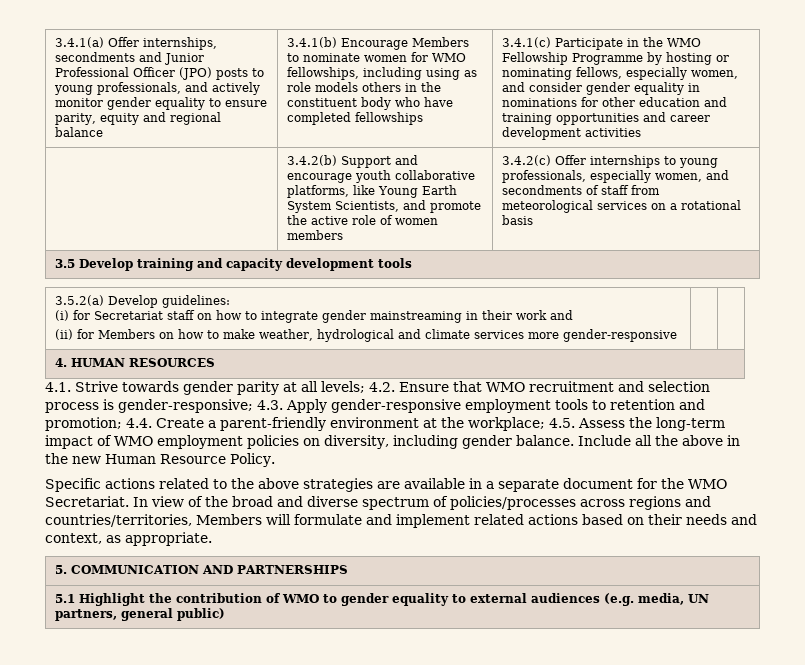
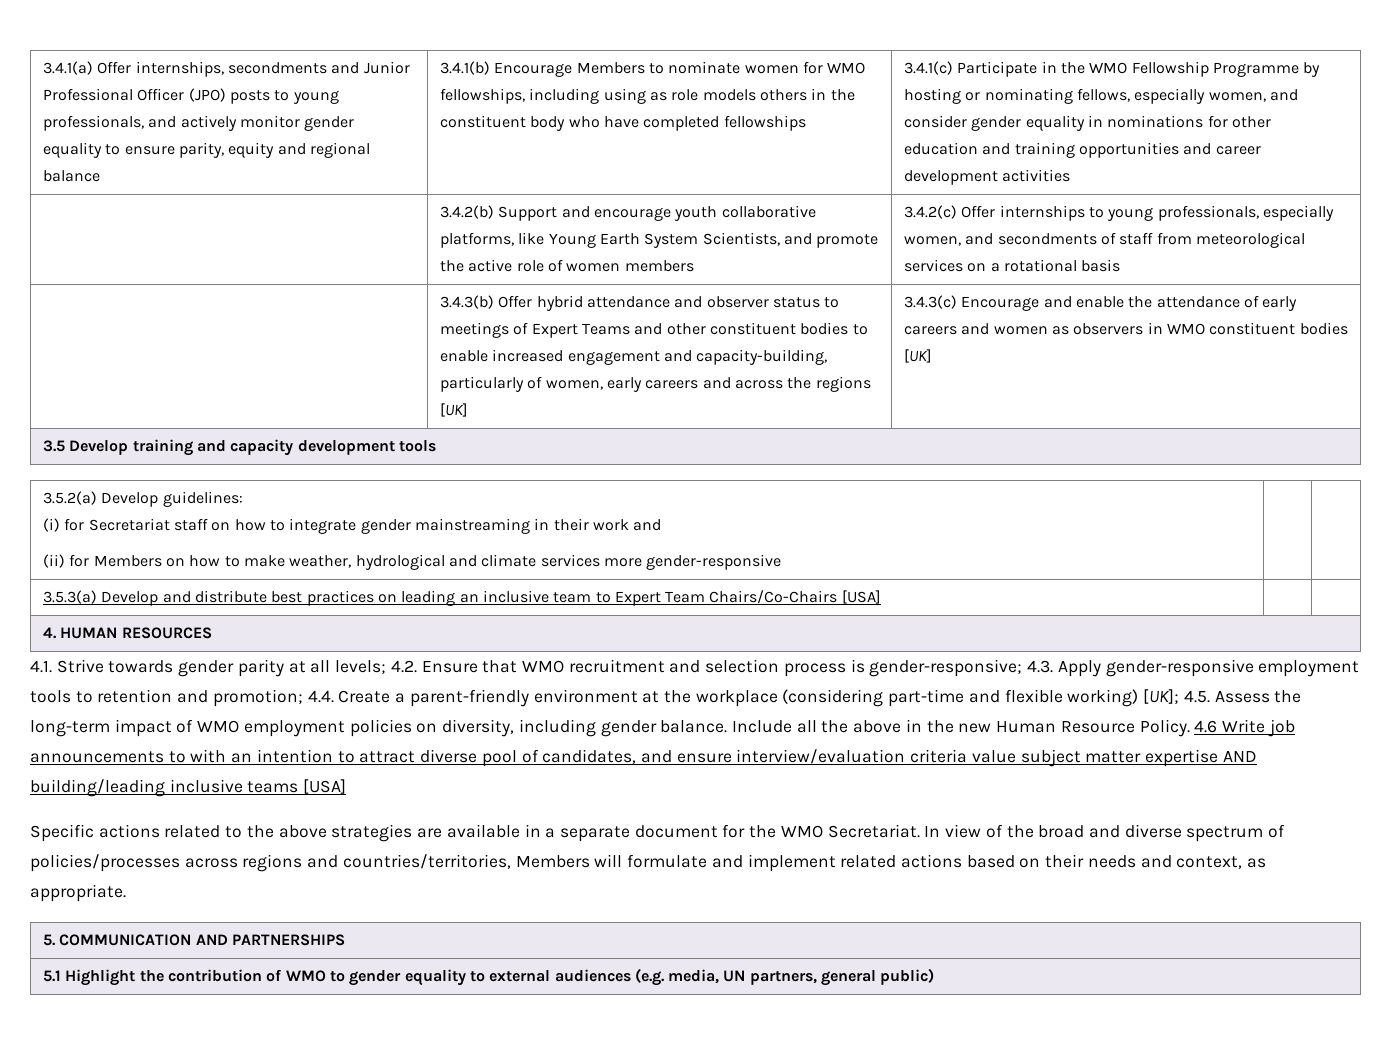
+ 3.4.3(b) Offer hybrid attendance and observer status to meetings of Expert Teams and other constituent bodies to enable increased engagement and capacity-building, particularly of women, early careers and across the regions [UK] | 3.4.3(c) Encourage and enable the attendance of early careers and women as observers in WMO constituent bodies [UK]
+ 3.5.3(a) Develop and distribute best practices on leading an inclusive team to Expert Team Chairs/Co-Chairs [USA] | |
- 4.1. Strive towards gender parity at all levels; 4.2. Ensure that WMO recruitment and selection process is gender-responsive; 4.3. Apply gender-responsive employment tools to retention and promotion; 4.4. Create a parent-friendly environment at the workplace; 4.5. Assess the long-term impact of WMO employment policies on diversity, including gender balance.
+ 4.1. Strive towards gender parity at all levels; 4.2. Ensure that WMO recruitment and selection process is gender-responsive; 4.3. Apply gender-responsive employment tools to retention and promotion; 4.4. Create a parent-friendly environment at the workplace (considering part-time and flexible working) [UK]; 4.5. Assess the long-term impact of WMO employment policies on diversity, including gender balance.
+ 4.6 Write job announcements to with an intention to attract diverse pool of candidates, and ensure interview/evaluation criteria value subject matter expertise AND building/leading inclusive teams [USA]

